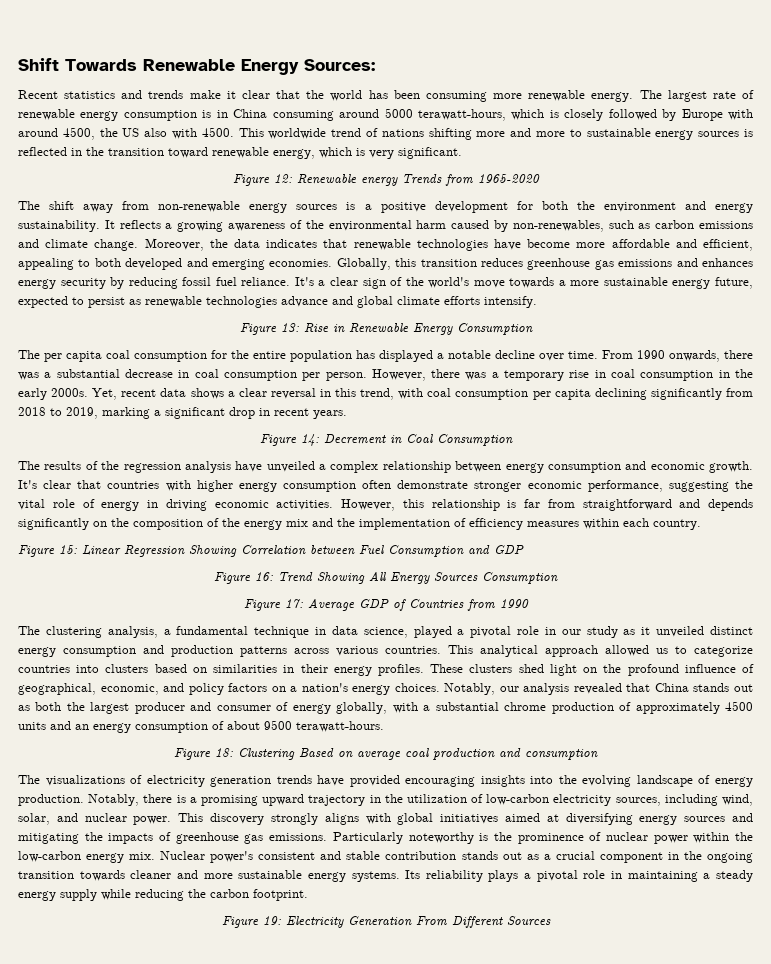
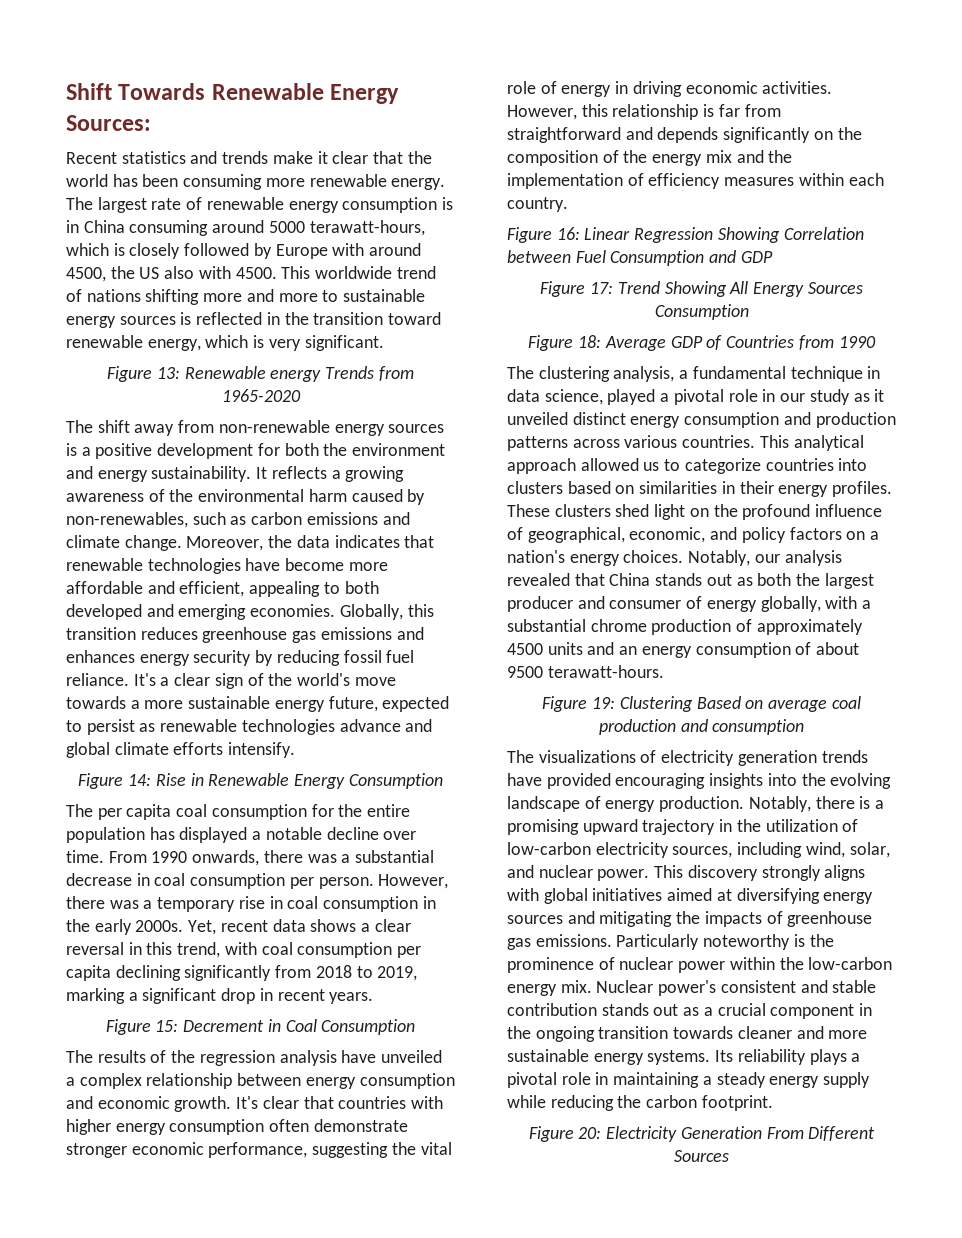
- Figure 12: Renewable energy Trends from 1965-2020
+ Figure 13: Renewable energy Trends from 1965-2020
- Figure 13: Rise in Renewable Energy Consumption
+ Figure 14: Rise in Renewable Energy Consumption
- Figure 14: Decrement in Coal Consumption
+ Figure 15: Decrement in Coal Consumption
- Figure 15: Linear Regression Showing Correlation between Fuel Consumption and GDP
+ Figure 16: Linear Regression Showing Correlation between Fuel Consumption and GDP
- Figure 16: Trend Showing All Energy Sources Consumption
+ Figure 17: Trend Showing All Energy Sources Consumption
- Figure 17: Average GDP of Countries from 1990
+ Figure 18: Average GDP of Countries from 1990
- Figure 18: Clustering Based on average coal production and consumption
+ Figure 19: Clustering Based on average coal production and consumption
- Figure 19: Electricity Generation From Different Sources
+ Figure 20: Electricity Generation From Different Sources

